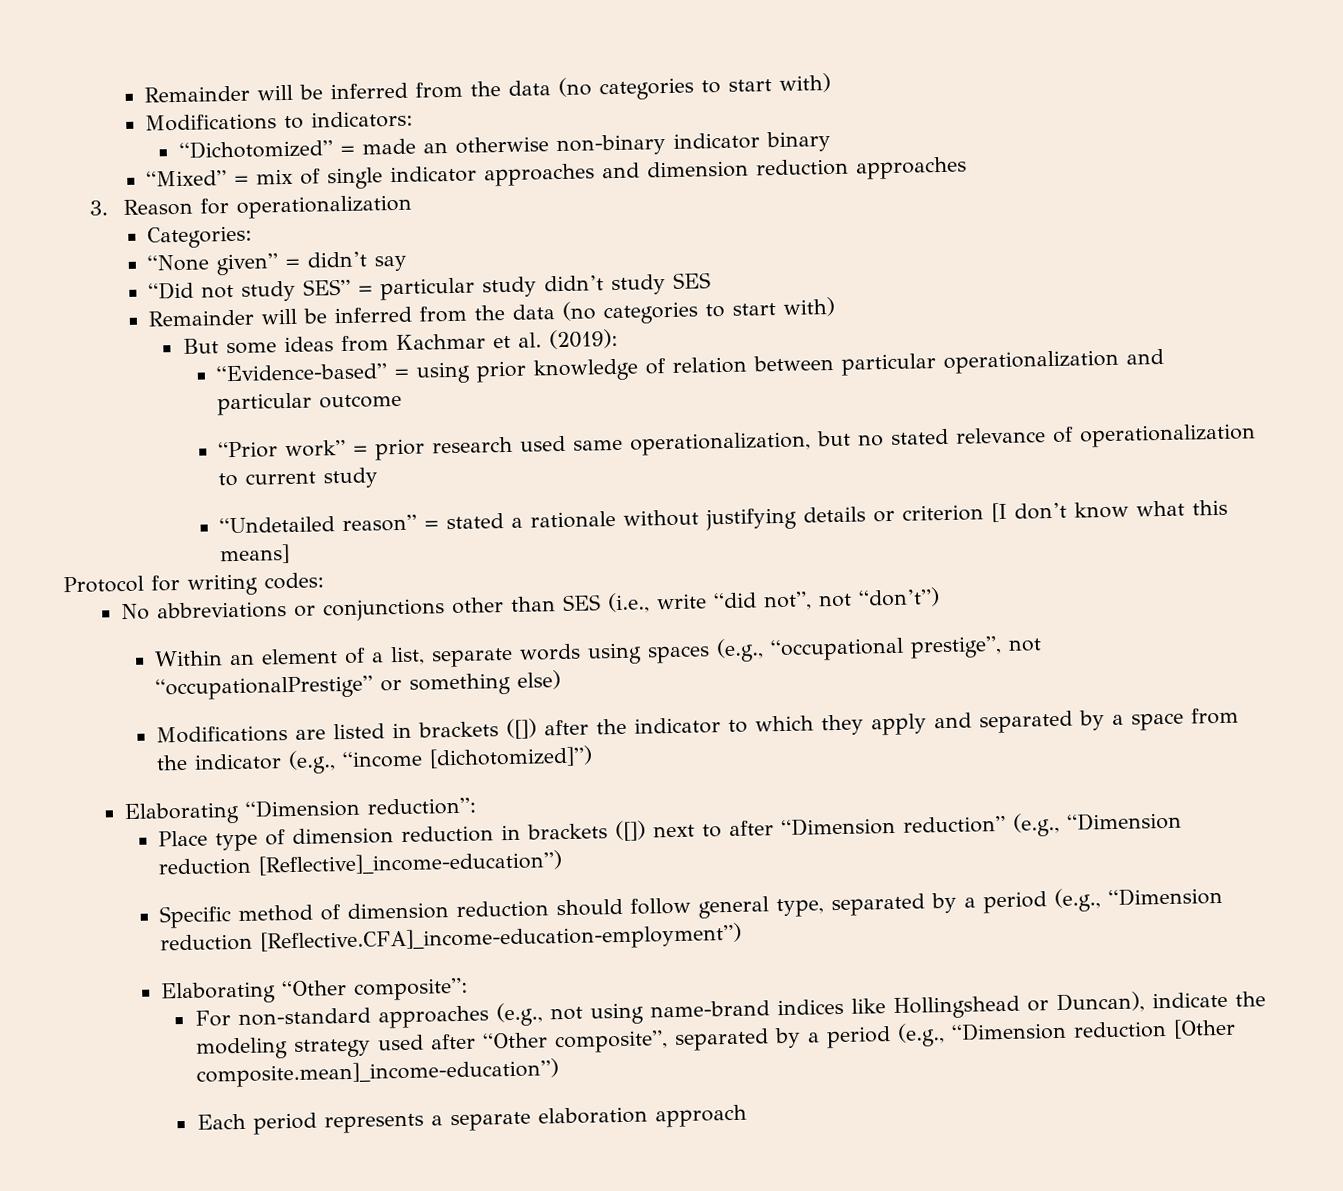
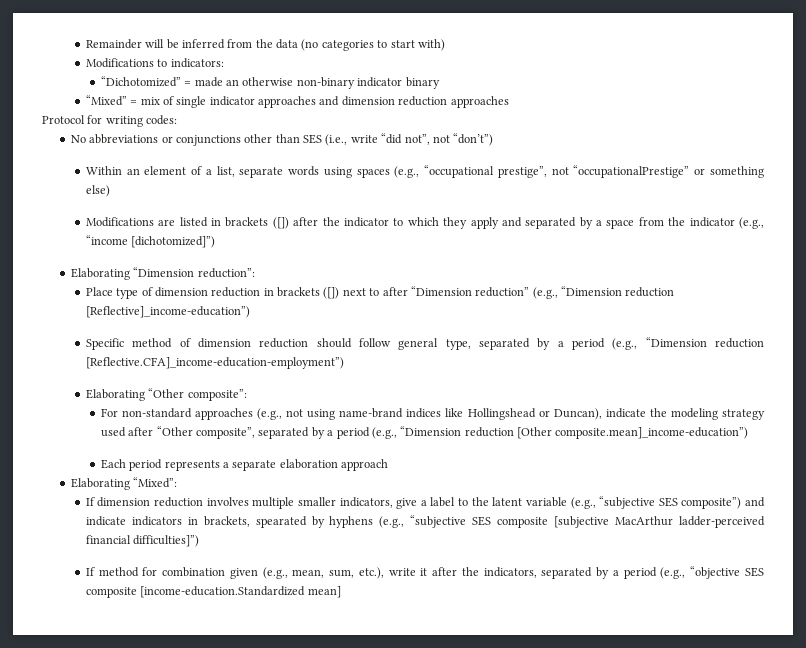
- 3. Reason for operationalization
- Categories:
- “None given” = didn’t say
- “Did not study SES” = particular study didn’t study SES
- Remainder will be inferred from the data (no categories to start with)
- But some ideas from Kachmar et al. (2019):
- “Evidence-based” = using prior knowledge of relation between particular operationalization and particular outcome
- “Prior work” = prior research used same operationalization, but no stated relevance of operationalization to current study
- “Undetailed reason” = stated a rationale without justifying details or criterion [I don’t know what this means]
+ Elaborating “Mixed”:
+ If dimension reduction involves multiple smaller indicators, give a label to the latent variable (e.g., “subjective SES composite”) and indicate indicators in brackets, spearated by hyphens (e.g., “subjective SES composite [subjective MacArthur ladder-perceived financial difficulties]”)
+ If method for combination given (e.g., mean, sum, etc.), write it after the indicators, separated by a period (e.g., “objective SES composite [income-education.Standardized mean]

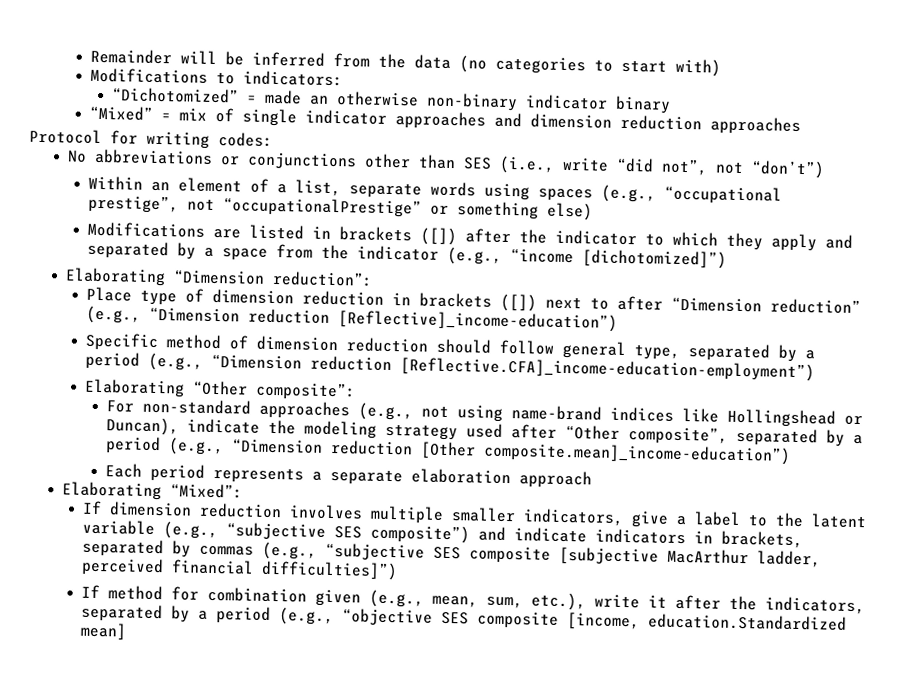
- If dimension reduction involves multiple smaller indicators, give a label to the latent variable (e.g., “subjective SES composite”) and indicate indicators in brackets, spearated by hyphens (e.g., “subjective SES composite [subjective MacArthur ladder-perceived financial difficulties]”)
+ If dimension reduction involves multiple smaller indicators, give a label to the latent variable (e.g., “subjective SES composite”) and indicate indicators in brackets, separated by commas (e.g., “subjective SES composite [subjective MacArthur ladder, perceived financial difficulties]”)
- If method for combination given (e.g., mean, sum, etc.), write it after the indicators, separated by a period (e.g., “objective SES composite [income-education.Standardized mean]
+ If method for combination given (e.g., mean, sum, etc.), write it after the indicators, separated by a period (e.g., “objective SES composite [income, education.Standardized mean]

